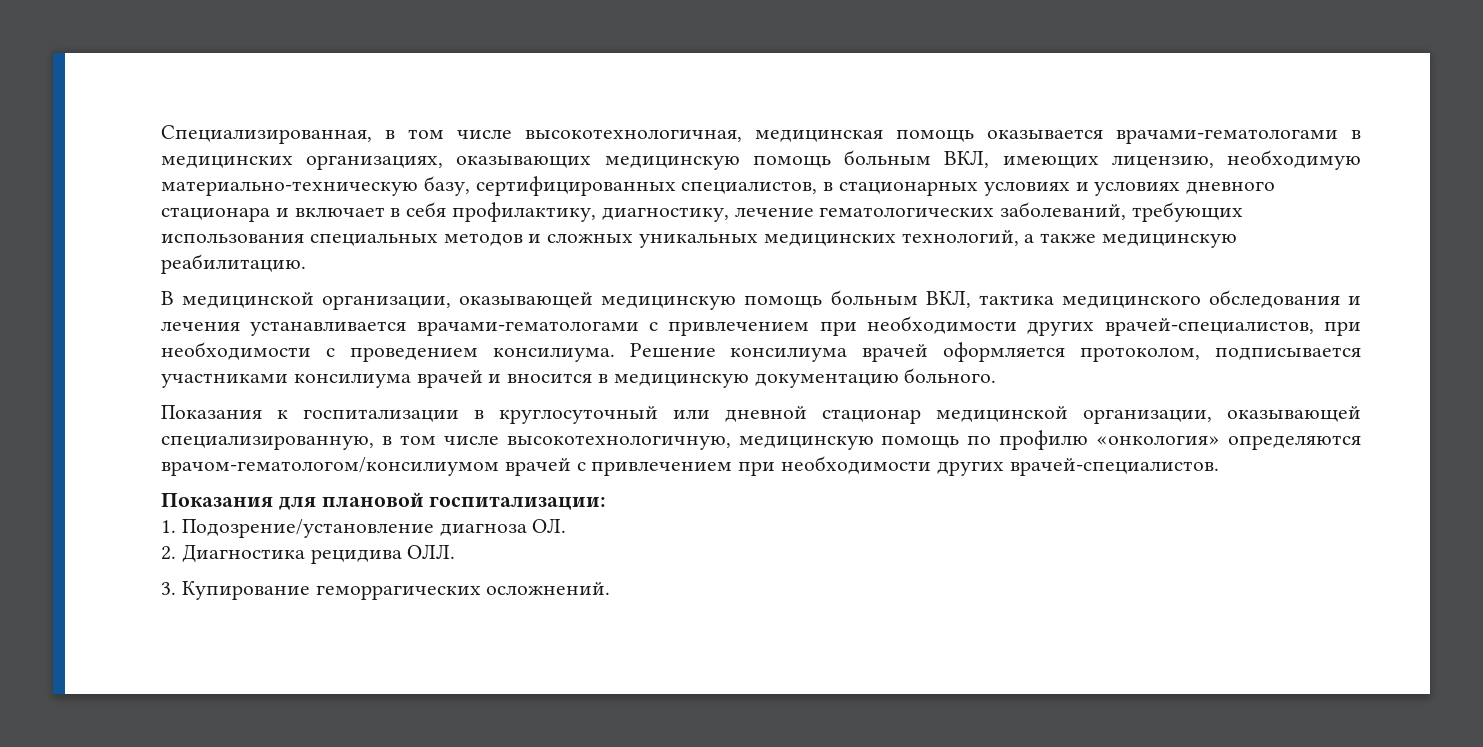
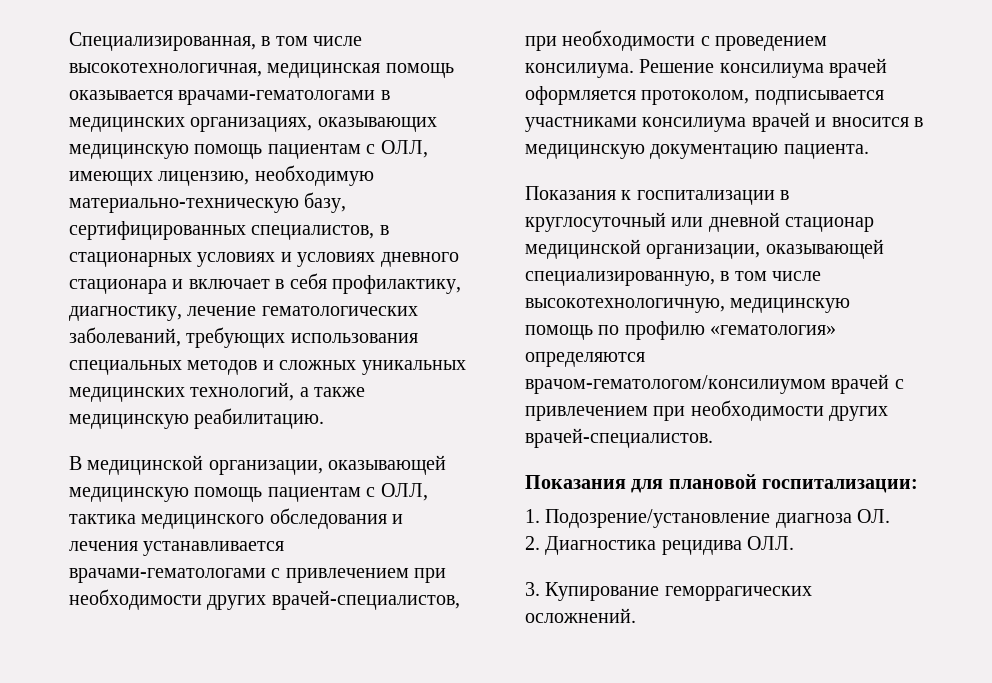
- Специализированная, в том числе высокотехнологичная, медицинская помощь оказывается врачами-гематологами в медицинских организациях, оказывающих медицинскую помощь больным ВКЛ, имеющих лицензию, необходимую материально-техническую базу, сертифицированных специалистов, в стационарных условиях и условиях дневного стационара и включает в себя профилактику, диагностику, лечение гематологических заболеваний, требующих использования специальных методов и сложных уникальных медицинских технологий, а также медицинскую реабилитацию.
+ Специализированная, в том числе высокотехнологичная, медицинская помощь оказывается врачами-гематологами в медицинских организациях, оказывающих медицинскую помощь пациентам с ОЛЛ, имеющих лицензию, необходимую материально-техническую базу, сертифицированных специалистов, в стационарных условиях и условиях дневного стационара и включает в себя профилактику, диагностику, лечение гематологических заболеваний, требующих использования специальных методов и сложных уникальных медицинских технологий, а также медицинскую реабилитацию.
- В медицинской организации, оказывающей медицинскую помощь больным ВКЛ, тактика медицинского обследования и лечения устанавливается врачами-гематологами с привлечением при необходимости других врачей-специалистов, при необходимости с проведением консилиума.
+ В медицинской организации, оказывающей медицинскую помощь пациентам с ОЛЛ, тактика медицинского обследования и лечения устанавливается врачами-гематологами с привлечением при необходимости других врачей-специалистов, при необходимости с проведением консилиума.
- Решение консилиума врачей оформляется протоколом, подписывается участниками консилиума врачей и вносится в медицинскую документацию больного.
+ Решение консилиума врачей оформляется протоколом, подписывается участниками консилиума врачей и вносится в медицинскую документацию пациента.
- Показания к госпитализации в круглосуточный или дневной стационар медицинской организации, оказывающей специализированную, в том числе высокотехнологичную, медицинскую помощь по профилю «онкология» определяются врачом-гематологом/консилиумом врачей с привлечением при необходимости других врачей-специалистов.
+ Показания к госпитализации в круглосуточный или дневной стационар медицинской организации, оказывающей специализированную, в том числе высокотехнологичную, медицинскую помощь по профилю «гематология» определяются врачом-гематологом/консилиумом врачей с привлечением при необходимости других врачей-специалистов.

